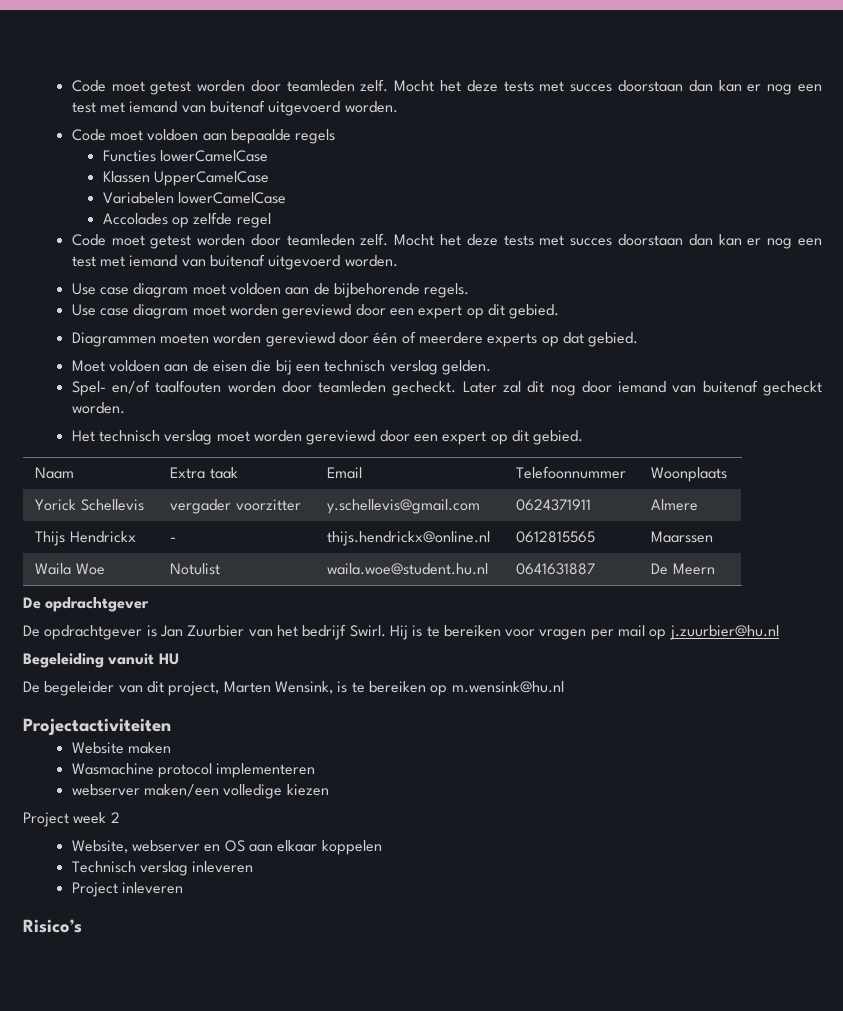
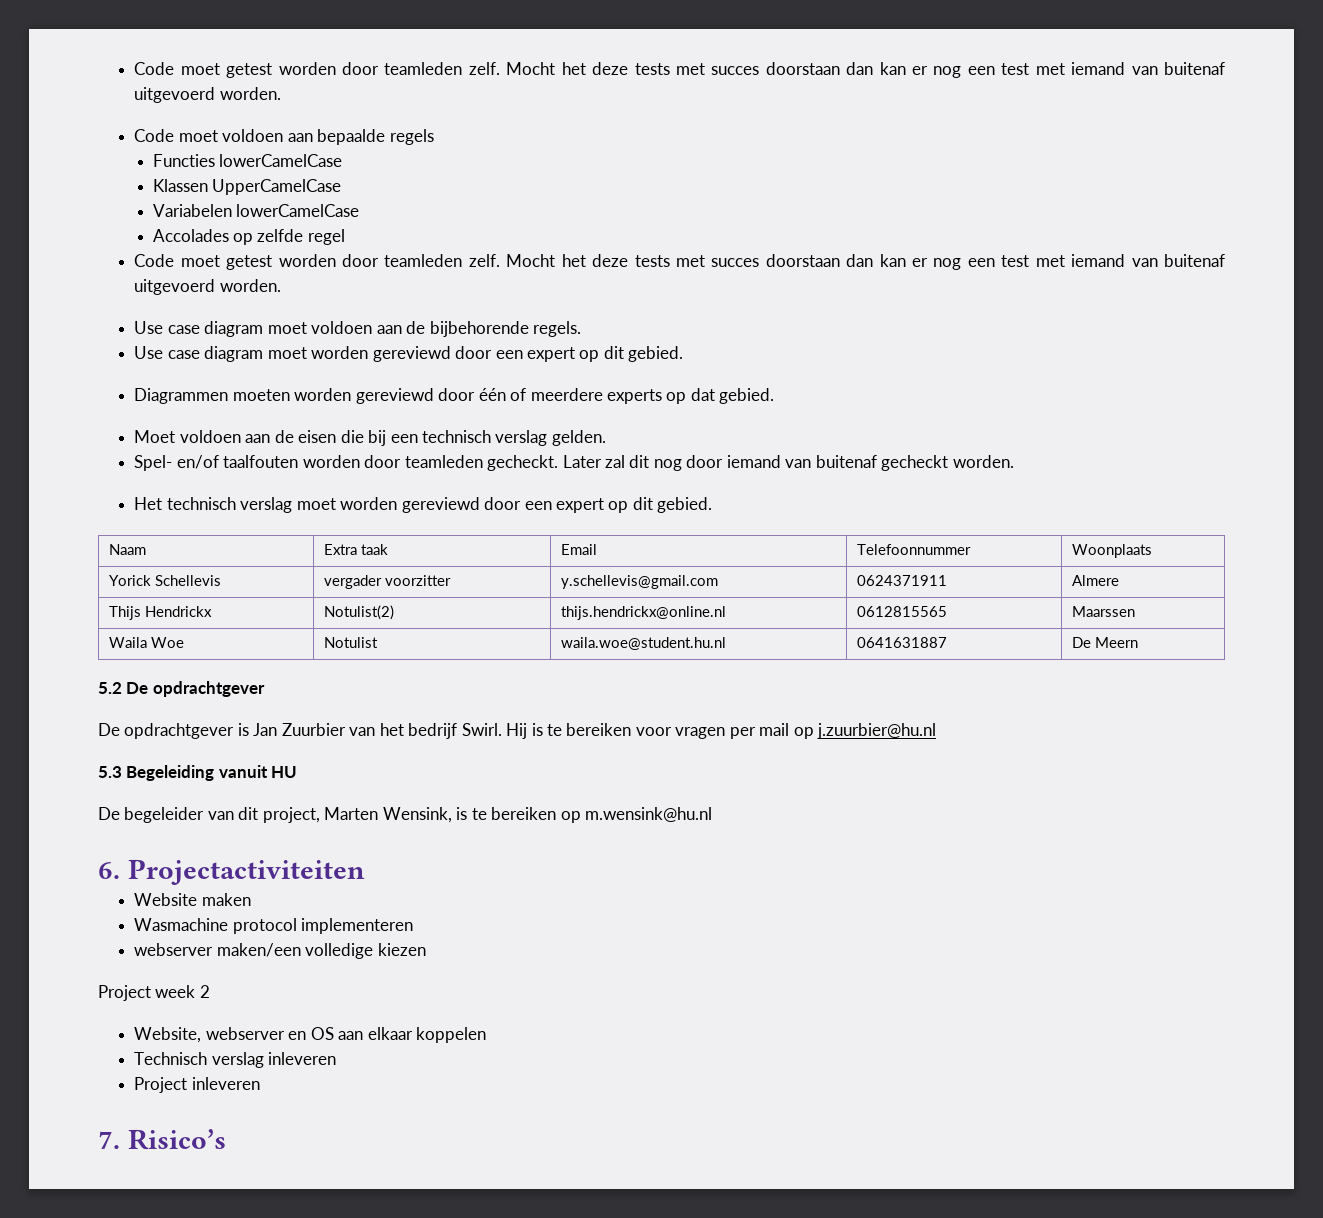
- Thijs Hendrickx | - | thijs.hendrickx@online.nl | 0612815565 | Maarssen
+ Thijs Hendrickx | Notulist(2) | thijs.hendrickx@online.nl | 0612815565 | Maarssen
  Waila Woe | Notulist | waila.woe@student.hu.nl | 0641631887 | De Meern
- De opdrachtgever
+ 5.2 De opdrachtgever
- Begeleiding vanuit HU
+ 5.3 Begeleiding vanuit HU
- Projectactiviteiten
+ 6. Projectactiviteiten
- Risico’s
+ 7. Risico’s

